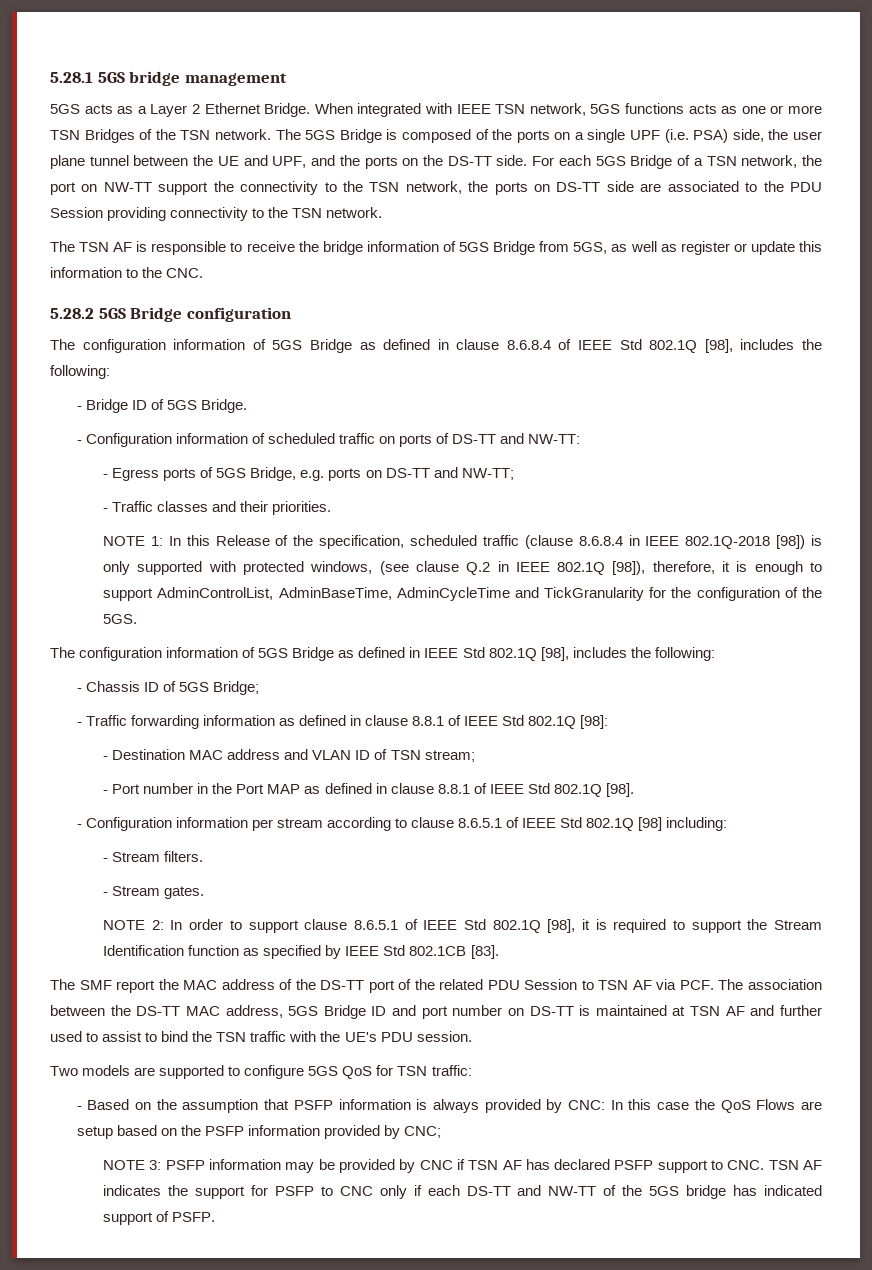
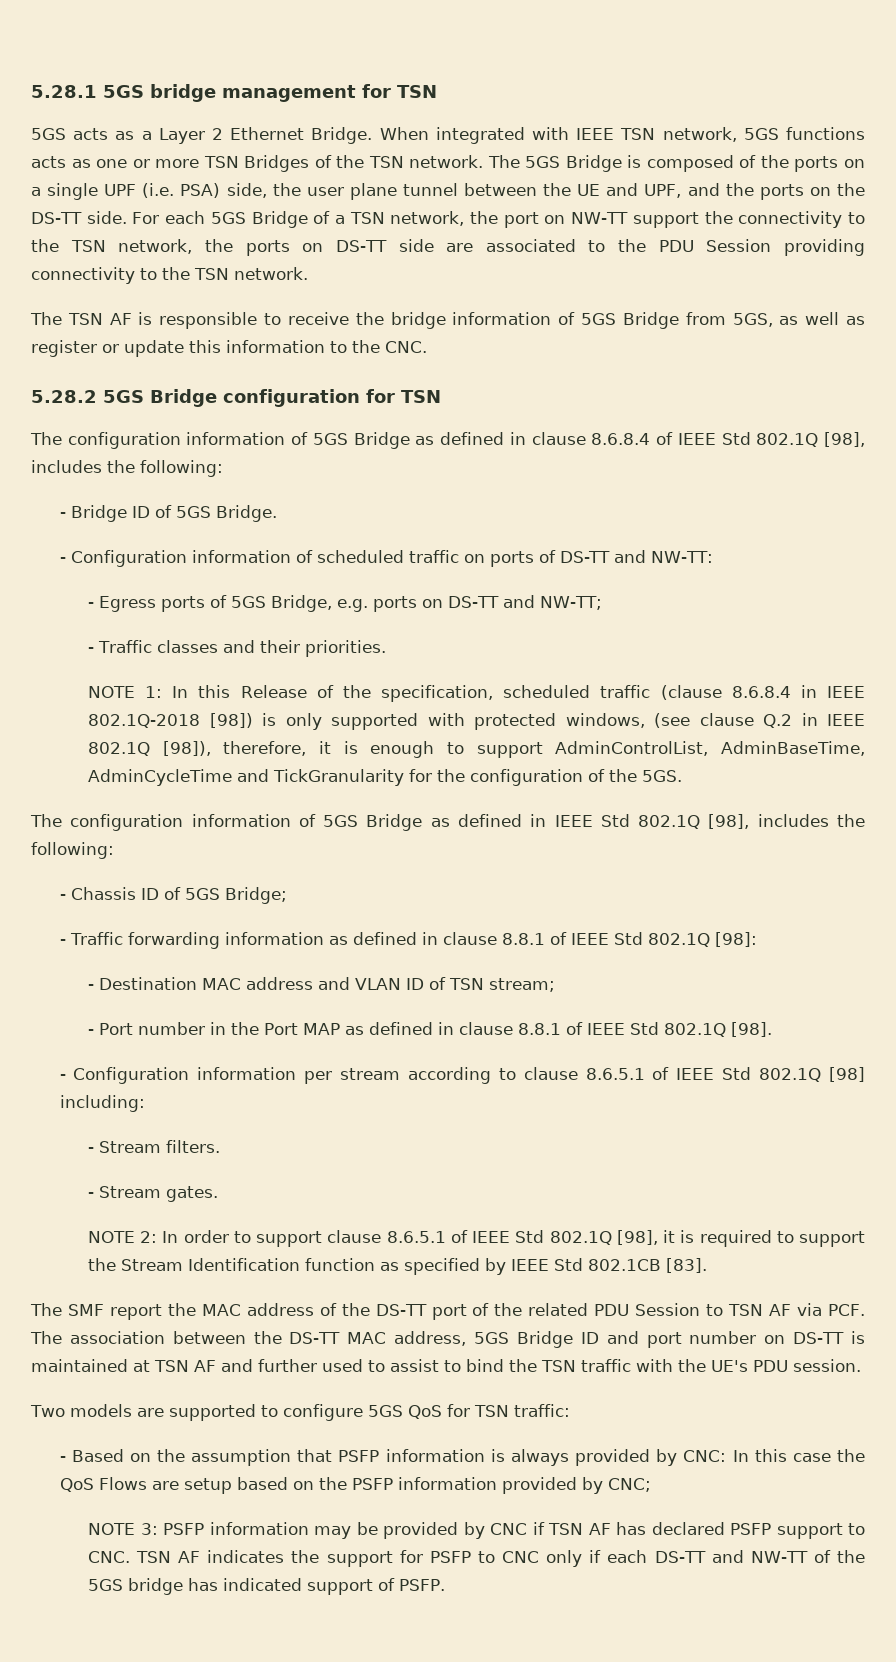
- 5.28.1 5GS bridge management
+ 5.28.1 5GS bridge management for TSN
- 5.28.2 5GS Bridge configuration
+ 5.28.2 5GS Bridge configuration for TSN

